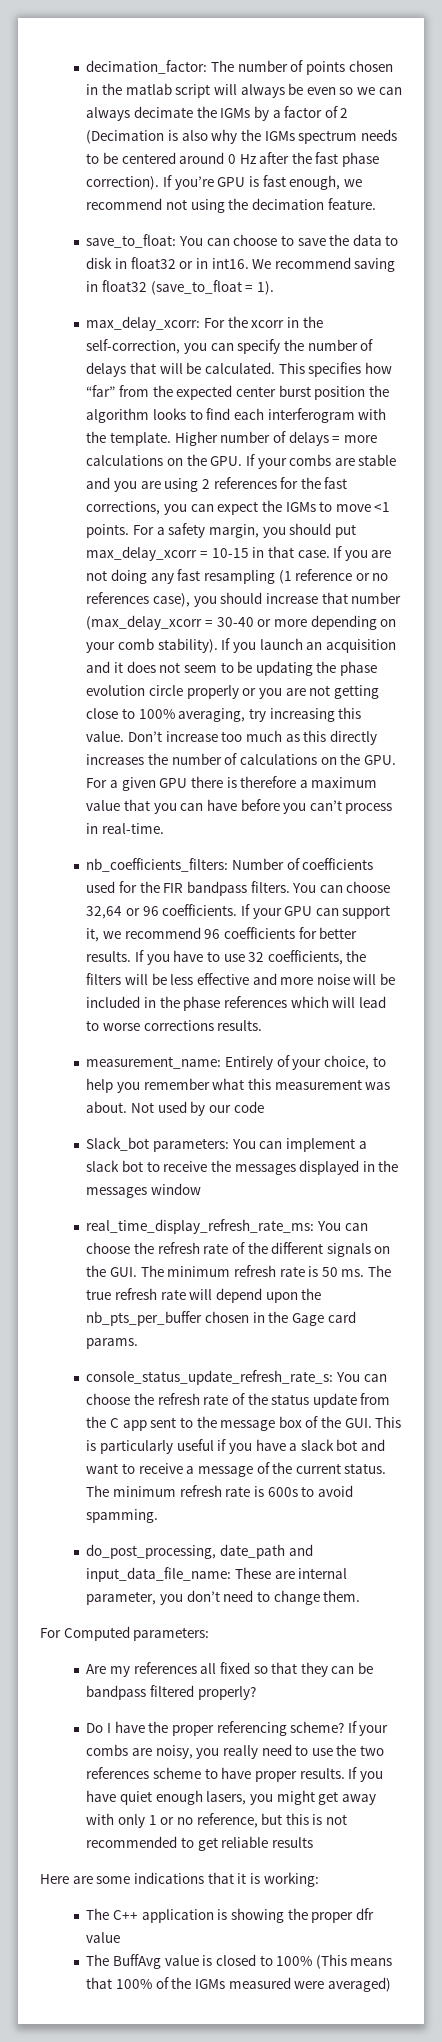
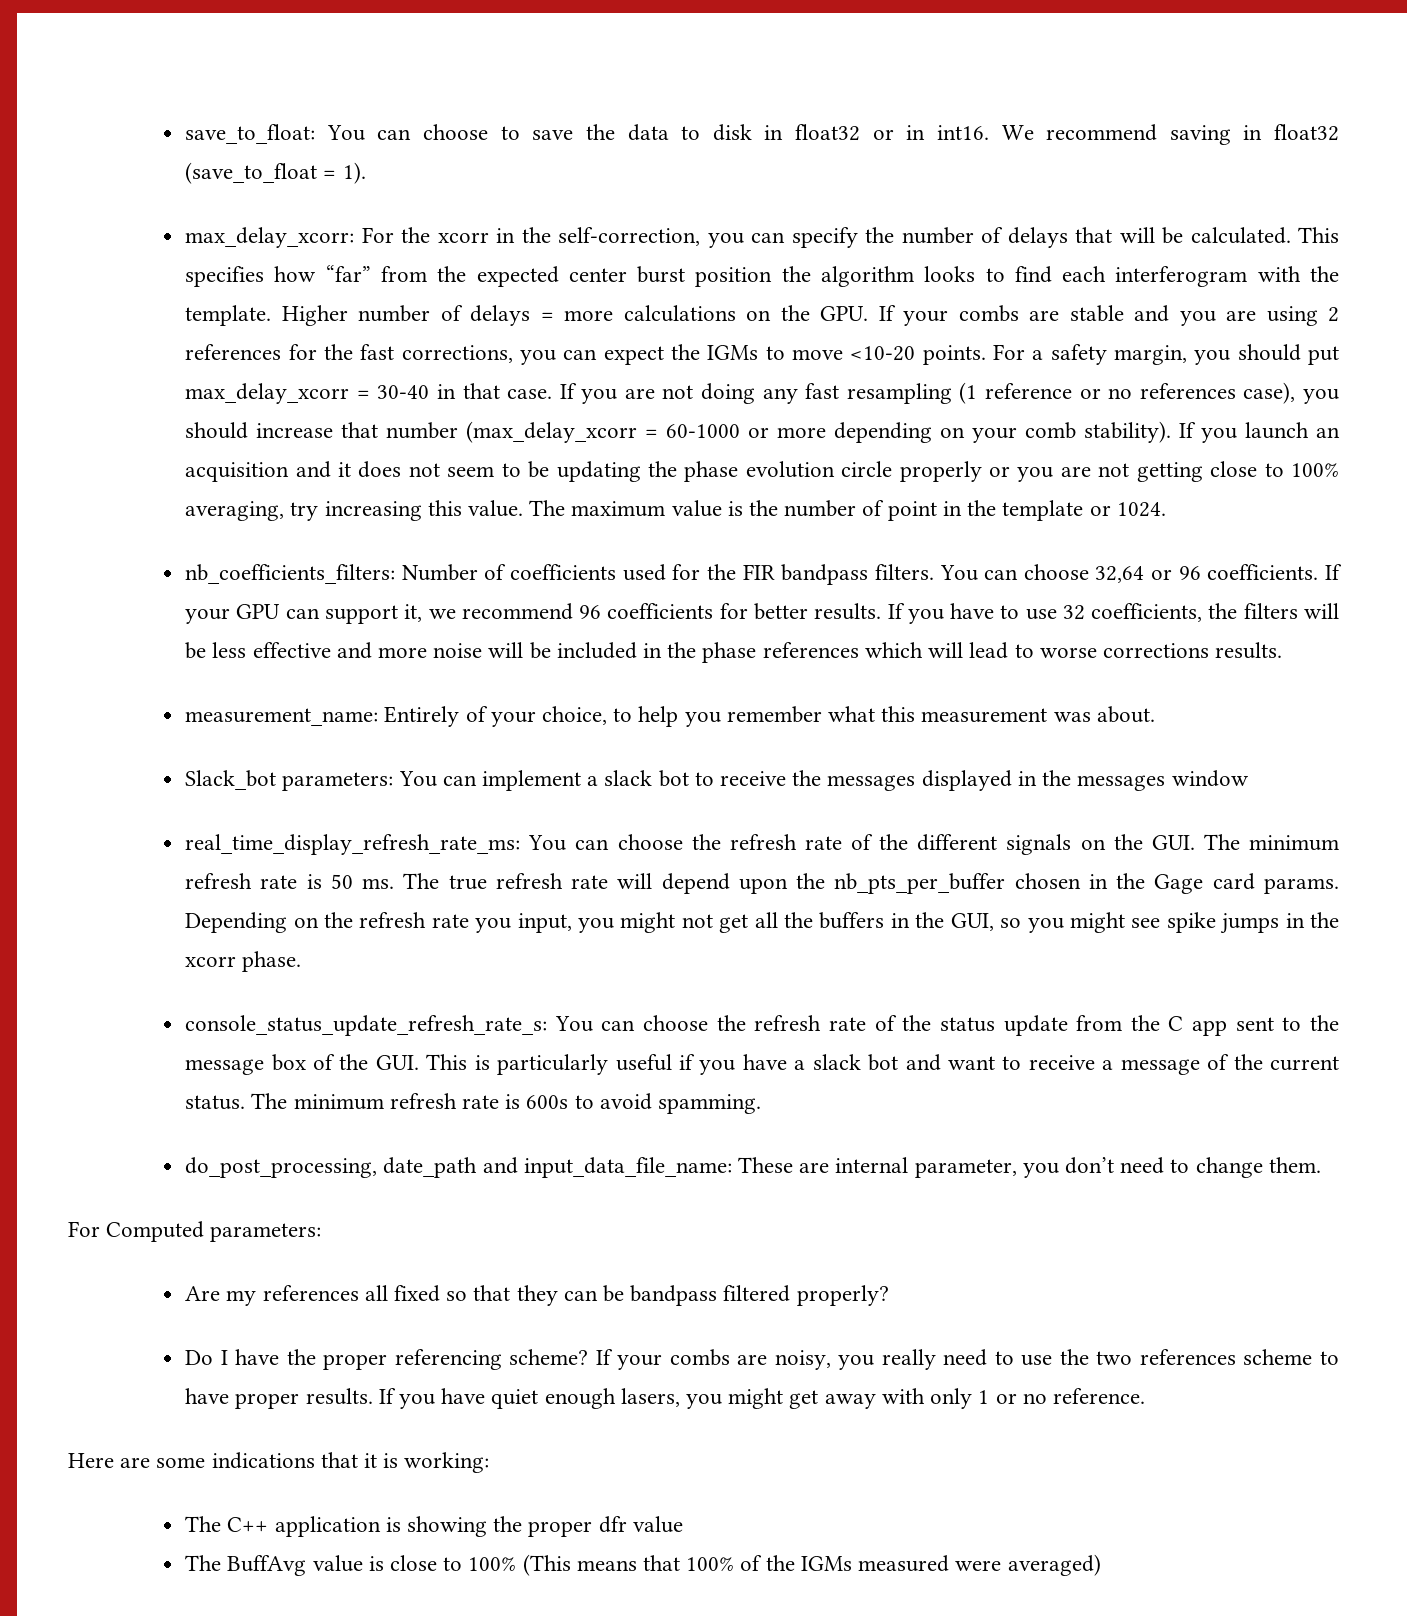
- decimation_factor: The number of points chosen in the matlab script will always be even so we can always decimate the IGMs by a factor of 2 (Decimation is also why the IGMs spectrum needs to be centered around 0 Hz after the fast phase correction). If you’re GPU is fast enough, we recommend not using the decimation feature.
- Higher number of delays = more calculations on the GPU. If your combs are stable and you are using 2 references for the fast corrections, you can expect the IGMs to move <1 points.
+ Higher number of delays = more calculations on the GPU. If your combs are stable and you are using 2 references for the fast corrections, you can expect the IGMs to move <10-20 points.
- For a safety margin, you should put max_delay_xcorr = 10-15 in that case.
+ For a safety margin, you should put max_delay_xcorr = 30-40 in that case.
- If you are not doing any fast resampling (1 reference or no references case), you should increase that number (max_delay_xcorr = 30-40 or more depending on your comb stability).
+ If you are not doing any fast resampling (1 reference or no references case), you should increase that number (max_delay_xcorr = 60-1000 or more depending on your comb stability).
- Don’t increase too much as this directly increases the number of calculations on the GPU. For a given GPU there is therefore a maximum value that you can have before you can’t process in real-time.
+ The maximum value is the number of point in the template or 1024.
- Not used by our code
+ Depending on the refresh rate you input, you might not get all the buffers in the GUI, so you might see spike jumps in the xcorr phase.
- If you have quiet enough lasers, you might get away with only 1 or no reference, but this is not recommended to get reliable results
+ If you have quiet enough lasers, you might get away with only 1 or no reference.
- The BuffAvg value is closed to 100% (This means that 100% of the IGMs measured were averaged)
+ The BuffAvg value is close to 100% (This means that 100% of the IGMs measured were averaged)

